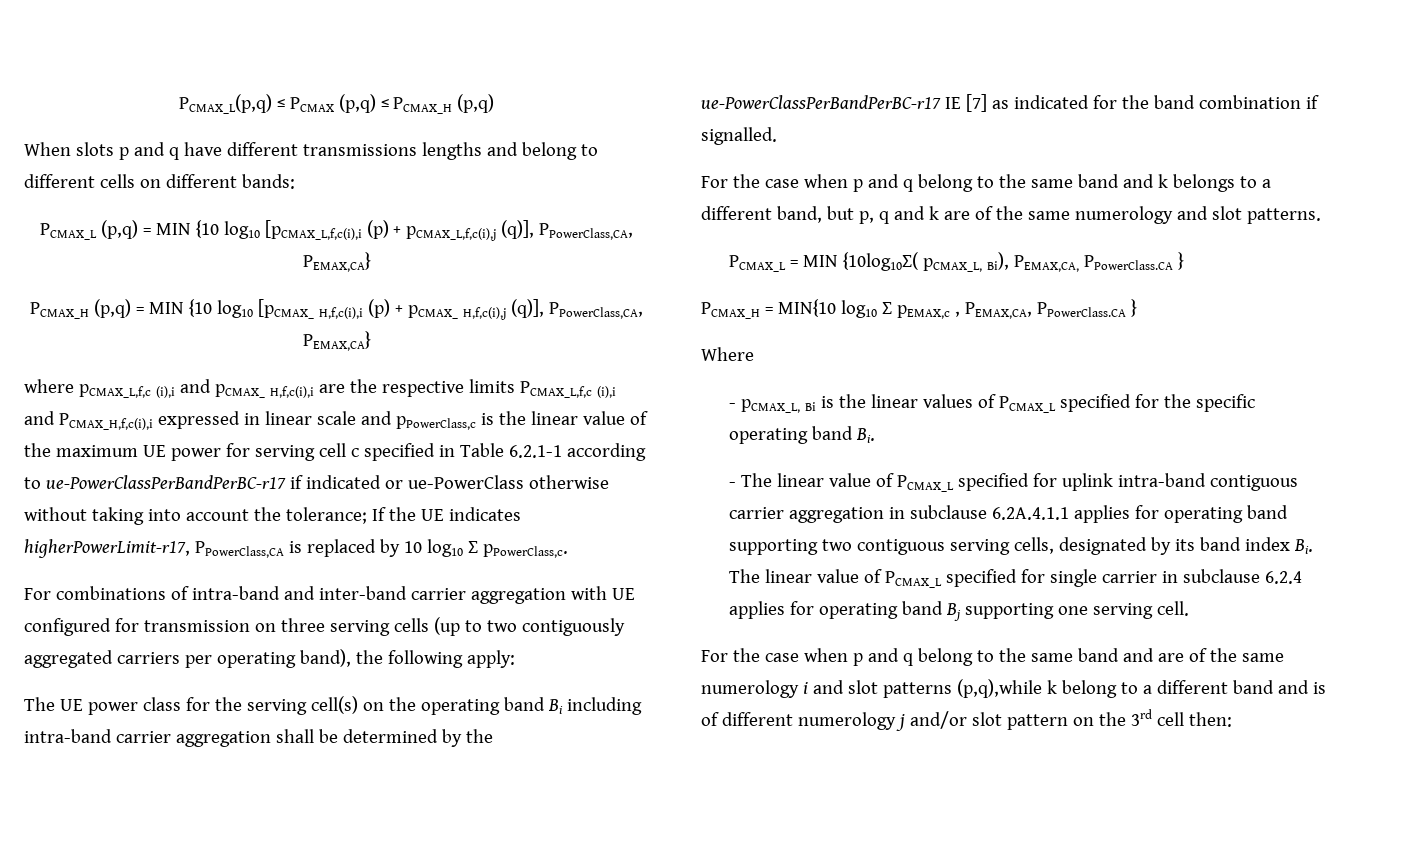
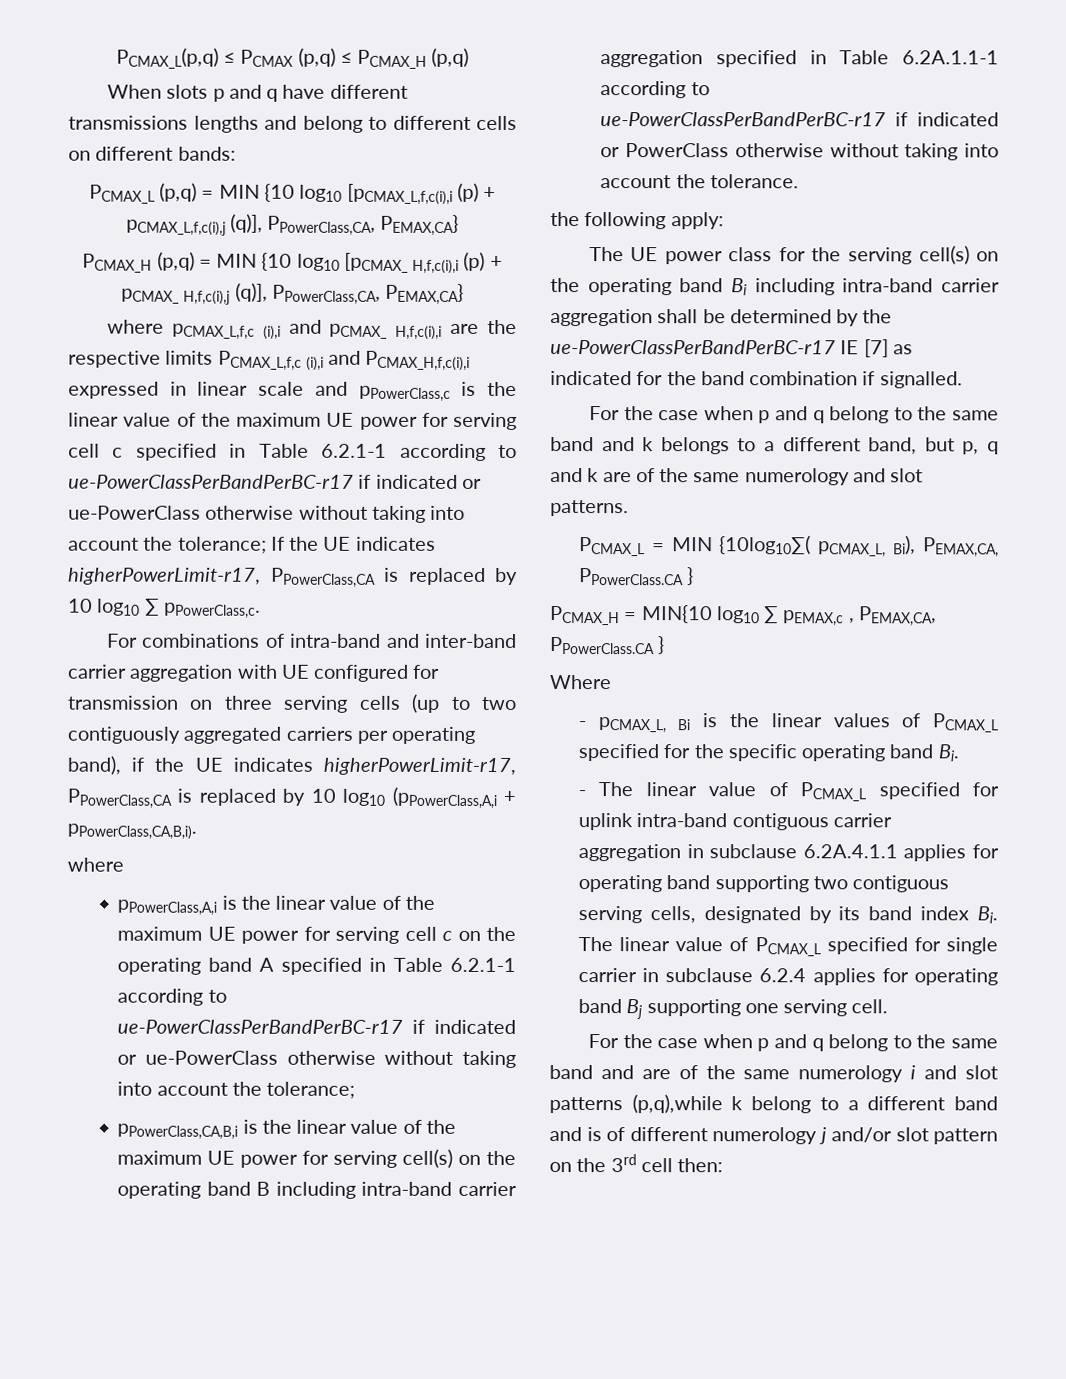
- For combinations of intra-band and inter-band carrier aggregation with UE configured for transmission on three serving cells (up to two contiguously aggregated carriers per operating band), the following apply:
+ For combinations of intra-band and inter-band carrier aggregation with UE configured for transmission on three serving cells (up to two contiguously aggregated carriers per operating band), if the UE indicates higherPowerLimit-r17, PPowerClass,CA is replaced by 10 log10 (pPowerClass,A,i + pPowerClass,CA,B,i).
+ where
+ pPowerClass,A,i is the linear value of the maximum UE power for serving cell c on the operating band A specified in Table 6.2.1-1 according to ue-PowerClassPerBandPerBC-r17 if indicated or ue-PowerClass otherwise without taking into account the tolerance;
+ pPowerClass,CA,B,i is the linear value of the maximum UE power for serving cell(s) on the operating band B including intra-band carrier aggregation specified in Table 6.2A.1.1-1 according to ue-PowerClassPerBandPerBC-r17 if indicated or PowerClass otherwise without taking into account the tolerance.
+ the following apply:

